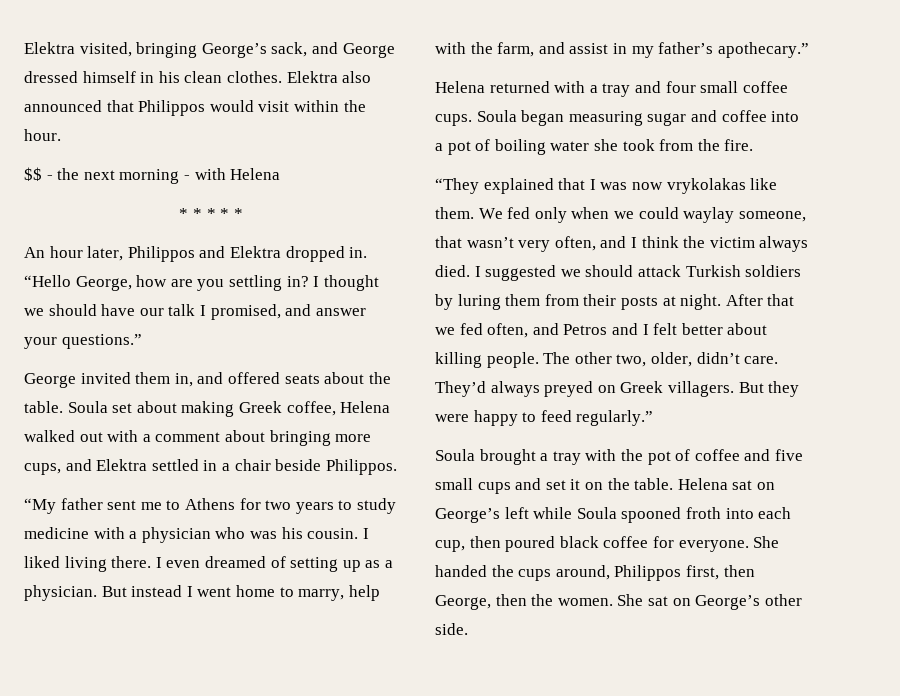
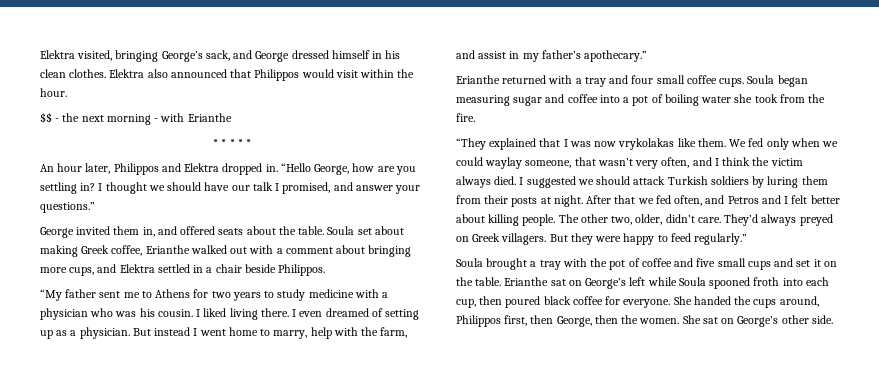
- $$ - the next morning - with Helena
+ $$ - the next morning - with Erianthe
- Soula set about making Greek coffee, Helena walked out with a comment about bringing more cups, and Elektra settled in a chair beside Philippos.
+ Soula set about making Greek coffee, Erianthe walked out with a comment about bringing more cups, and Elektra settled in a chair beside Philippos.
- Helena returned with a tray and four small coffee cups.
+ Erianthe returned with a tray and four small coffee cups.
- Helena sat on George’s left while Soula spooned froth into each cup, then poured black coffee for everyone.
+ Erianthe sat on George’s left while Soula spooned froth into each cup, then poured black coffee for everyone.

